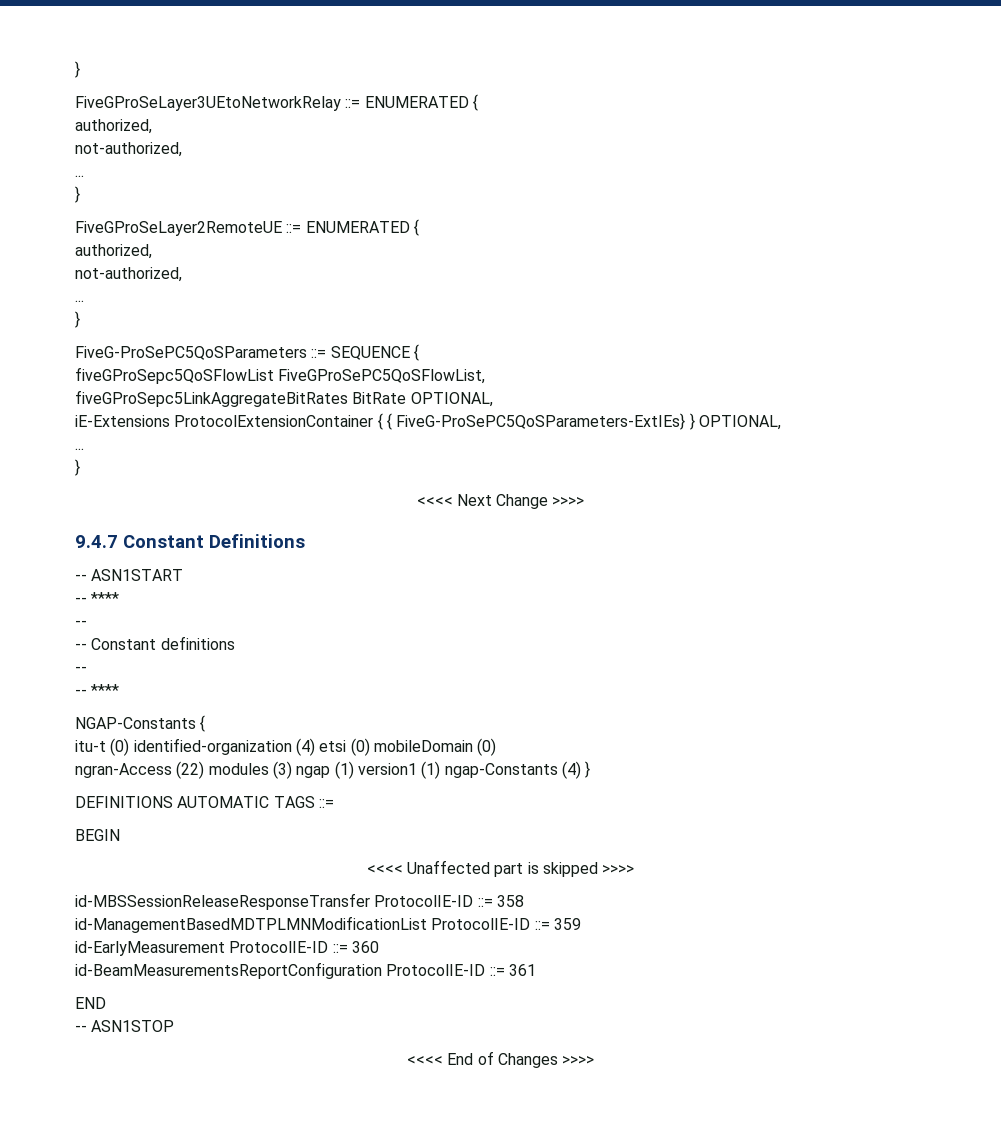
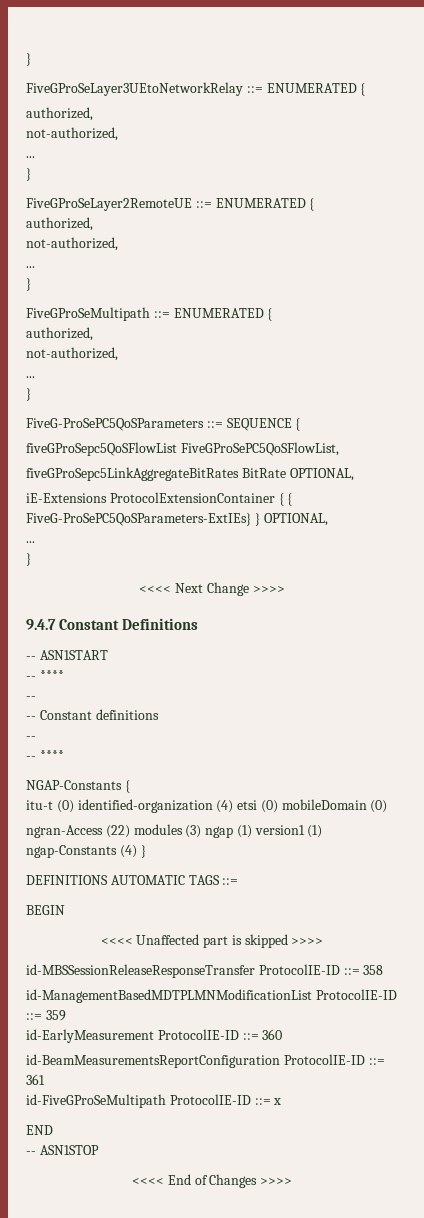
+ FiveGProSeMultipath ::= ENUMERATED {
+ authorized,
+ not-authorized,
+ ...
+ }
+ id-FiveGProSeMultipath ProtocolIE-ID ::= x

